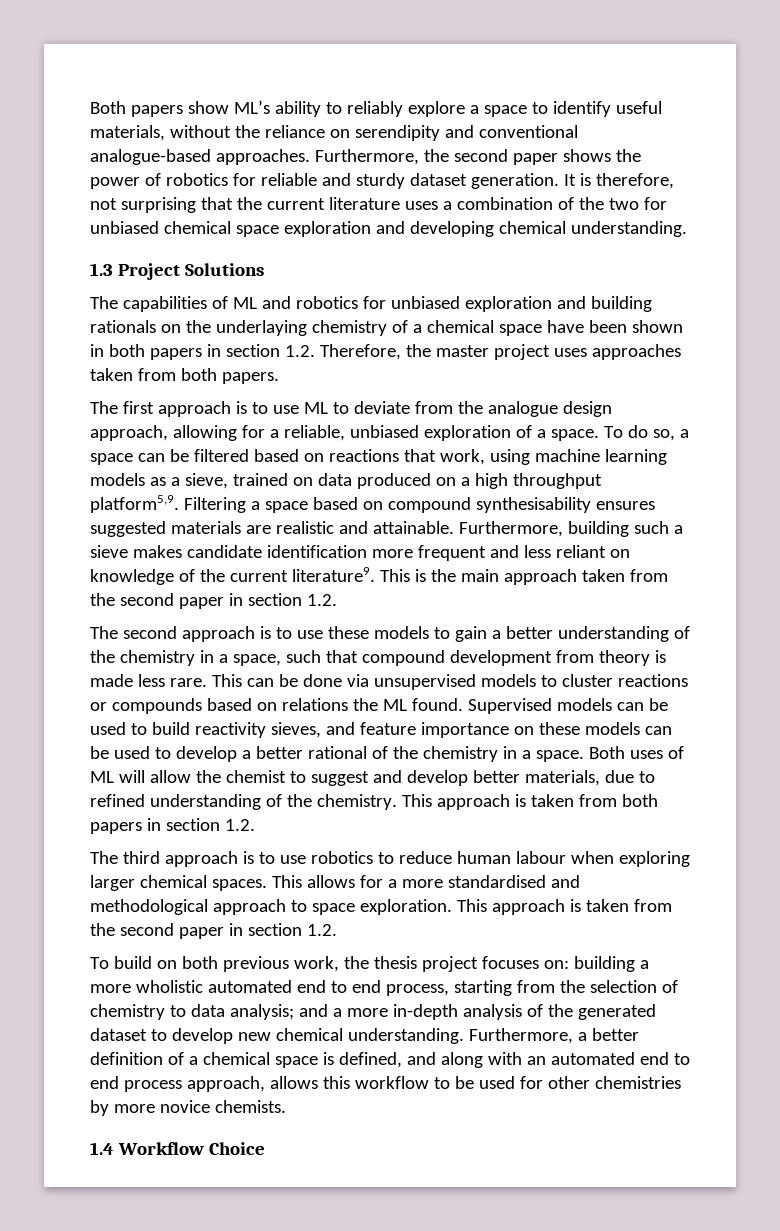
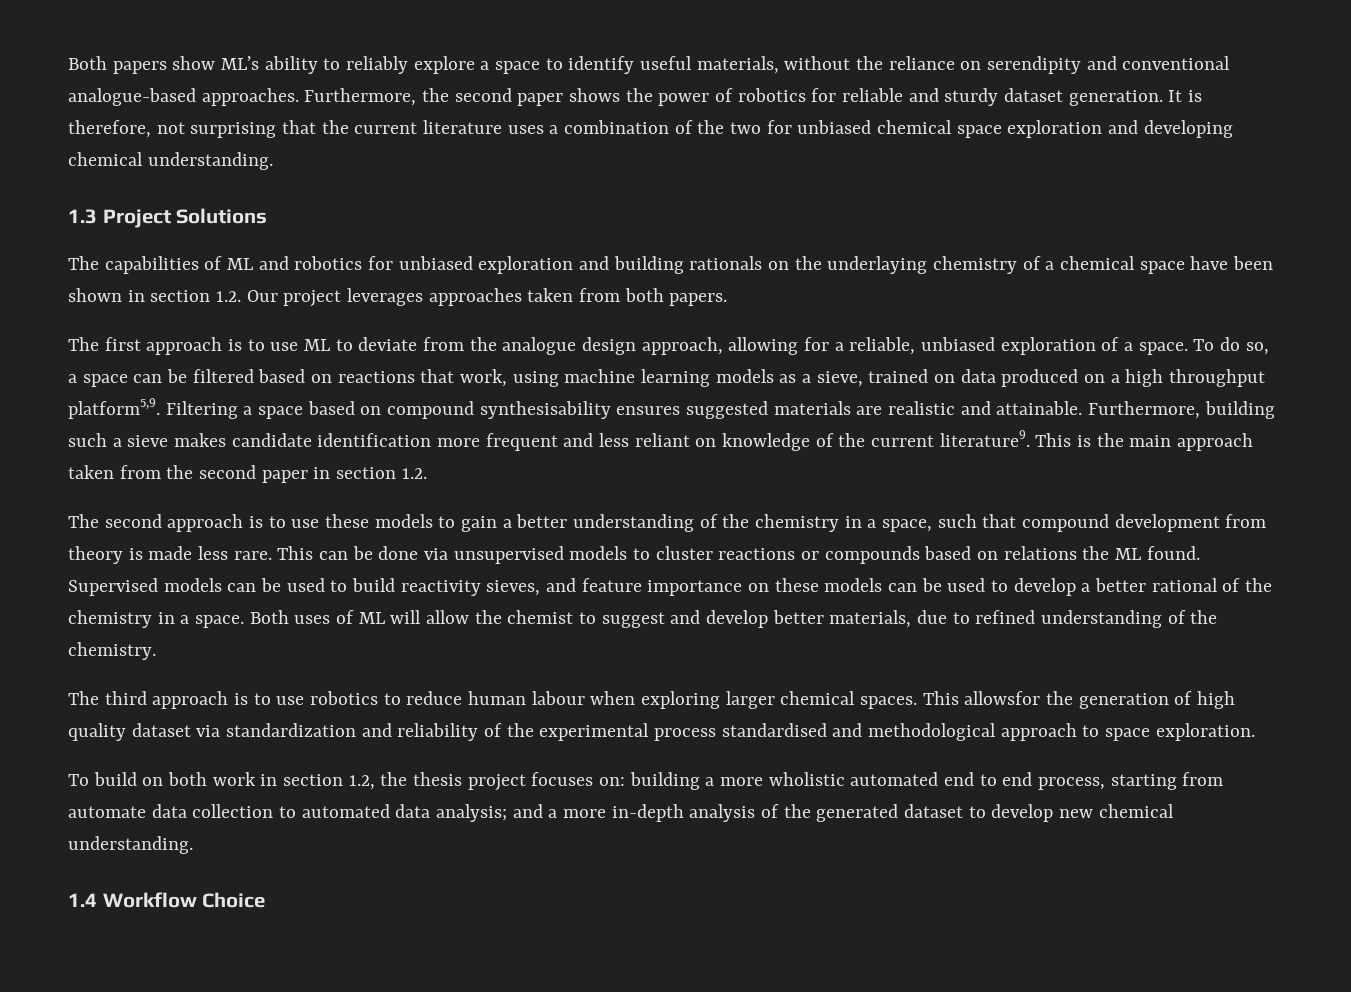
- The capabilities of ML and robotics for unbiased exploration and building rationals on the underlaying chemistry of a chemical space have been shown in both papers in section 1.2. Therefore, the master project uses approaches taken from both papers.
+ The capabilities of ML and robotics for unbiased exploration and building rationals on the underlaying chemistry of a chemical space have been shown in section 1.2. Our project leverages approaches taken from both papers.
- This approach is taken from both papers in section 1.2.
- This allows for a more standardised and methodological approach to space exploration. This approach is taken from the second paper in section 1.2.
+ This allowsfor the generation of high quality dataset via standardization and reliability of the experimental process standardised and methodological approach to space exploration.
- To build on both previous work, the thesis project focuses on: building a more wholistic automated end to end process, starting from the selection of chemistry to data analysis; and a more in-depth analysis of the generated dataset to develop new chemical understanding. Furthermore, a better definition of a chemical space is defined, and along with an automated end to end process approach, allows this workflow to be used for other chemistries by more novice chemists.
+ To build on both work in section 1.2, the thesis project focuses on: building a more wholistic automated end to end process, starting from automate data collection to automated data analysis; and a more in-depth analysis of the generated dataset to develop new chemical understanding.

